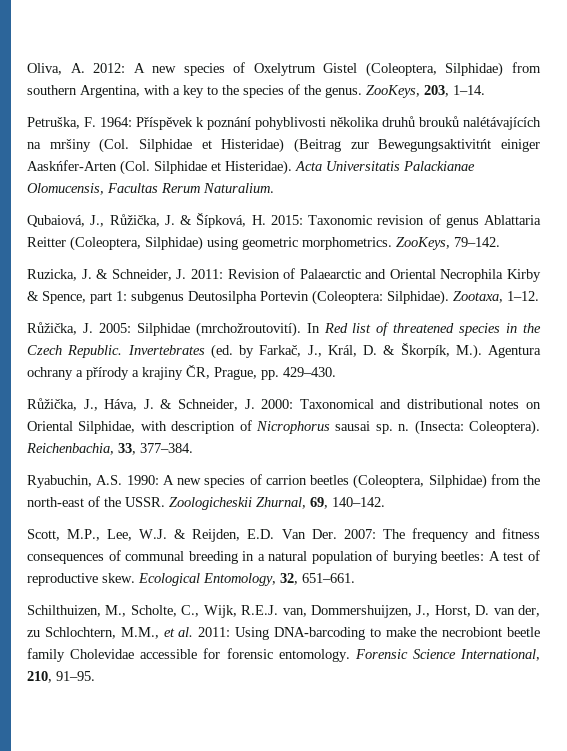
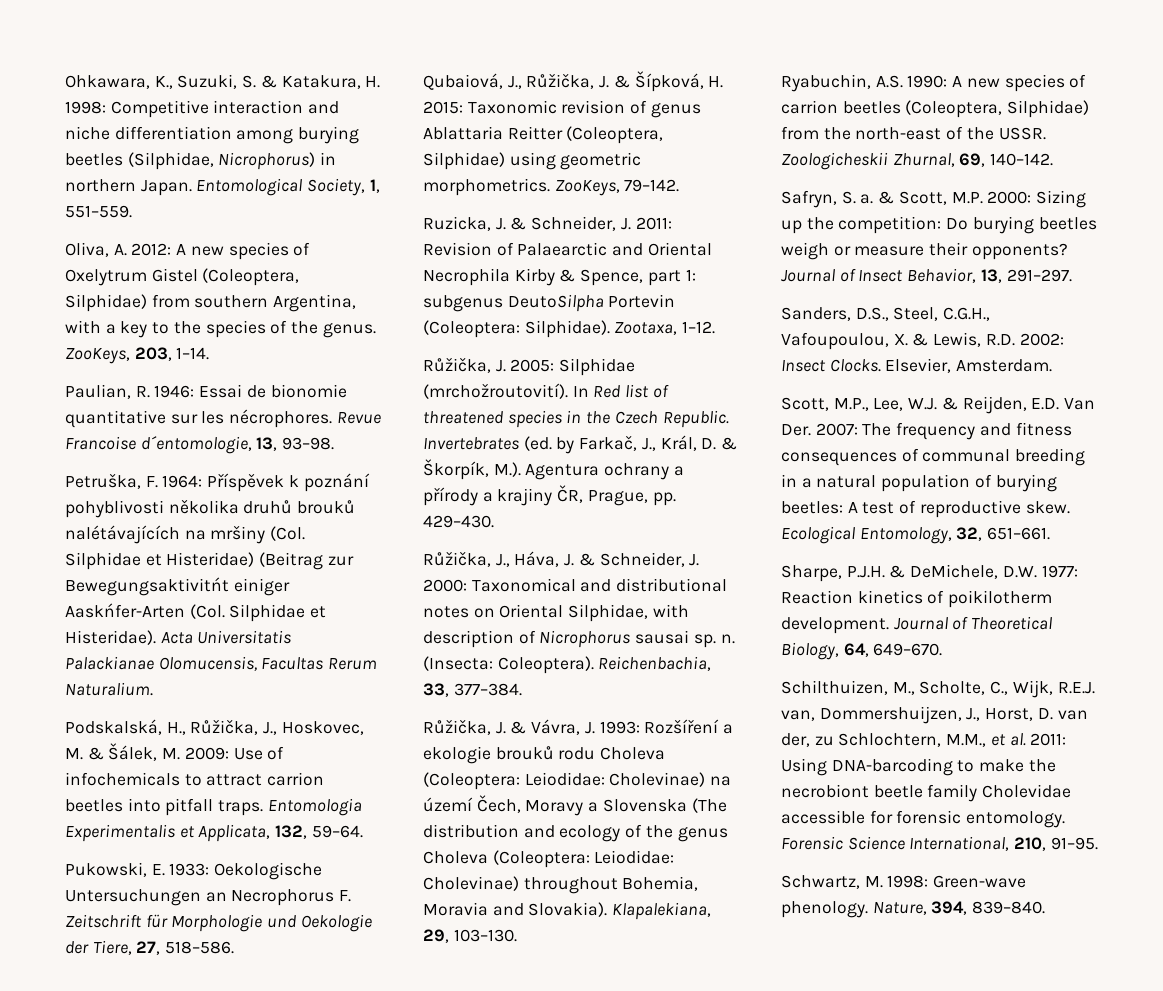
+ Ohkawara, K., Suzuki, S. & Katakura, H. 1998: Competitive interaction and niche differentiation among burying beetles (Silphidae, Nicrophorus) in northern Japan. Entomological Society, 1, 551–559.
+ Paulian, R. 1946: Essai de bionomie quantitative sur les nécrophores. Revue Francoise d´entomologie, 13, 93–98.
+ Podskalská, H., Růžička, J., Hoskovec, M. & Šálek, M. 2009: Use of infochemicals to attract carrion beetles into pitfall traps. Entomologia Experimentalis et Applicata, 132, 59–64.
+ Pukowski, E. 1933: Oekologische Untersuchungen an Necrophorus F. Zeitschrift für Morphologie und Oekologie der Tiere, 27, 518–586.
- Ruzicka, J. & Schneider, J. 2011: Revision of Palaearctic and Oriental Necrophila Kirby & Spence, part 1: subgenus Deutosilpha Portevin (Coleoptera: Silphidae).
+ Ruzicka, J. & Schneider, J. 2011: Revision of Palaearctic and Oriental Necrophila Kirby & Spence, part 1: subgenus DeutoSilpha Portevin (Coleoptera: Silphidae).
+ Růžička, J. & Vávra, J. 1993: Rozšíření a ekologie brouků rodu Choleva (Coleoptera: Leiodidae: Cholevinae) na území Čech, Moravy a Slovenska (The distribution and ecology of the genus Choleva (Coleoptera: Leiodidae: Cholevinae) throughout Bohemia, Moravia and Slovakia). Klapalekiana, 29, 103–130.
+ Safryn, S. a. & Scott, M.P. 2000: Sizing up the competition: Do burying beetles weigh or measure their opponents? Journal of Insect Behavior, 13, 291–297.
+ Sanders, D.S., Steel, C.G.H., Vafoupoulou, X. & Lewis, R.D. 2002: Insect Clocks. Elsevier, Amsterdam.
+ Sharpe, P.J.H. & DeMichele, D.W. 1977: Reaction kinetics of poikilotherm development. Journal of Theoretical Biology, 64, 649–670.
+ Schwartz, M. 1998: Green-wave phenology. Nature, 394, 839–840.

